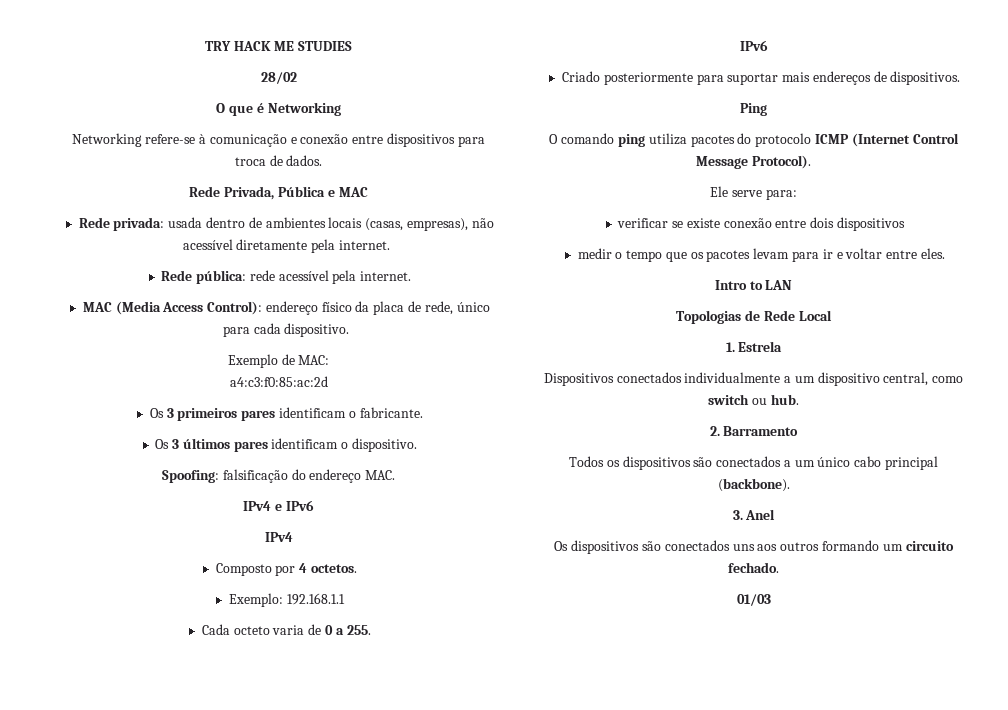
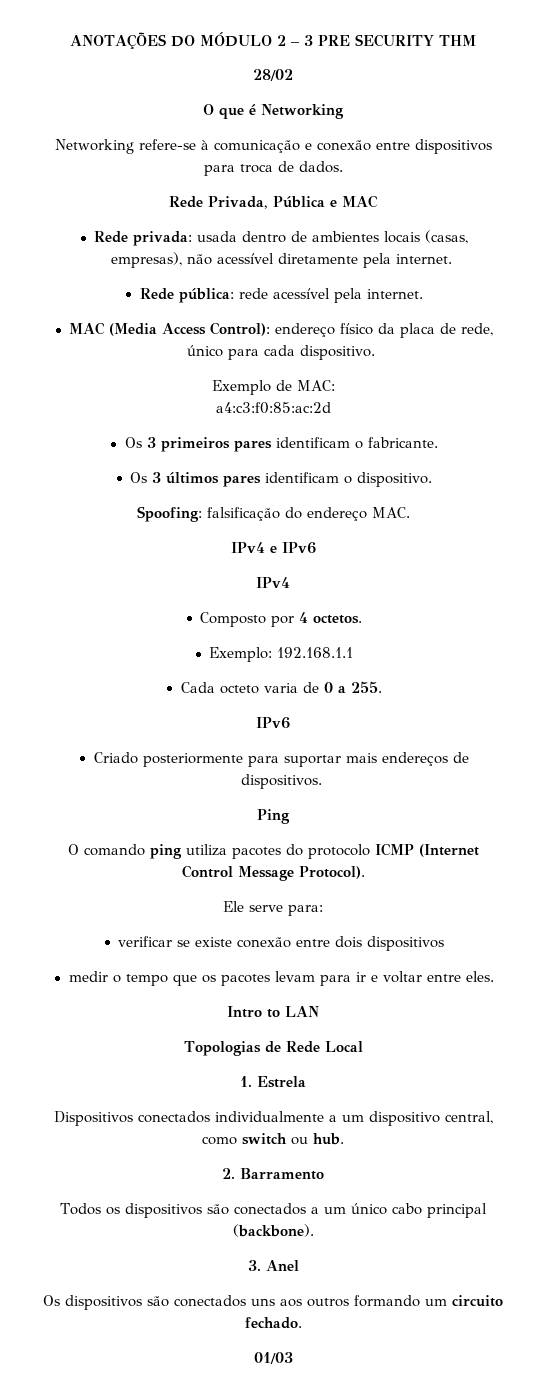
- TRY HACK ME STUDIES
+ ANOTAÇÕES DO MÓDULO 2 – 3 PRE SECURITY THM

